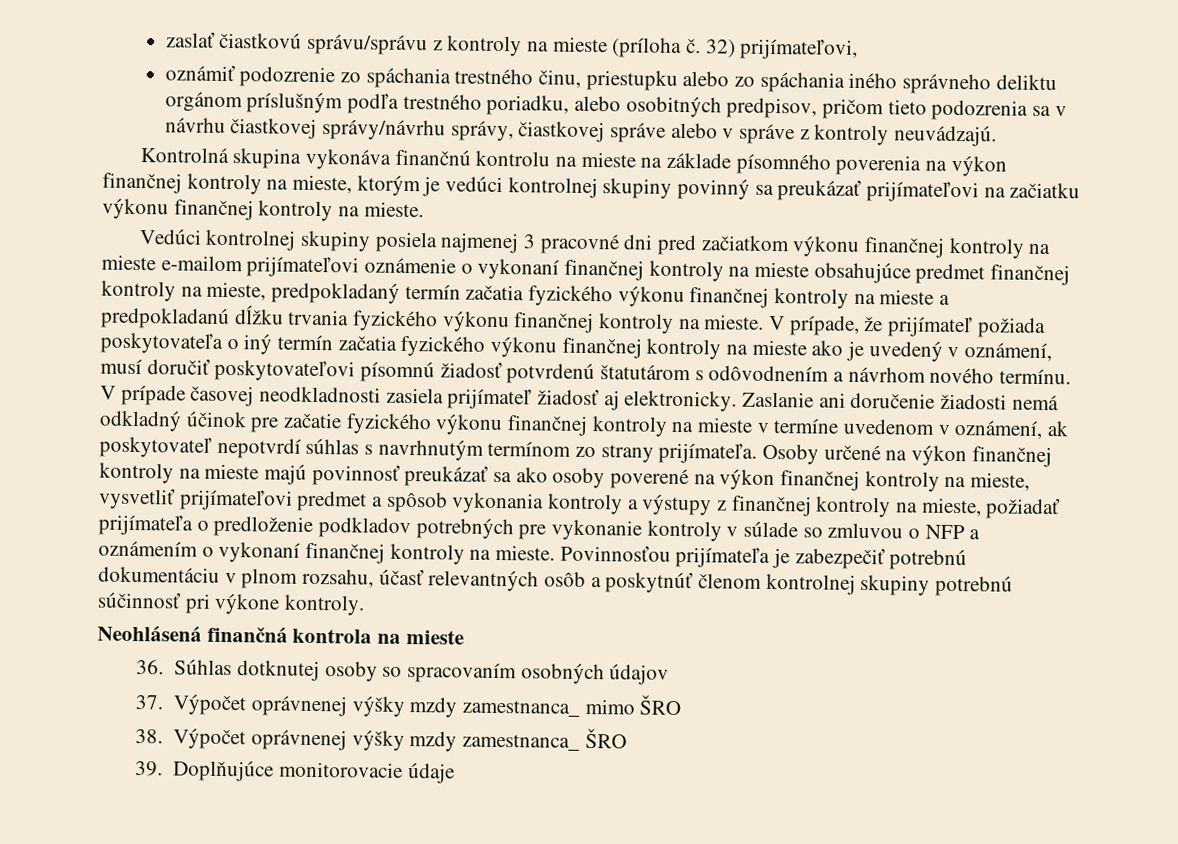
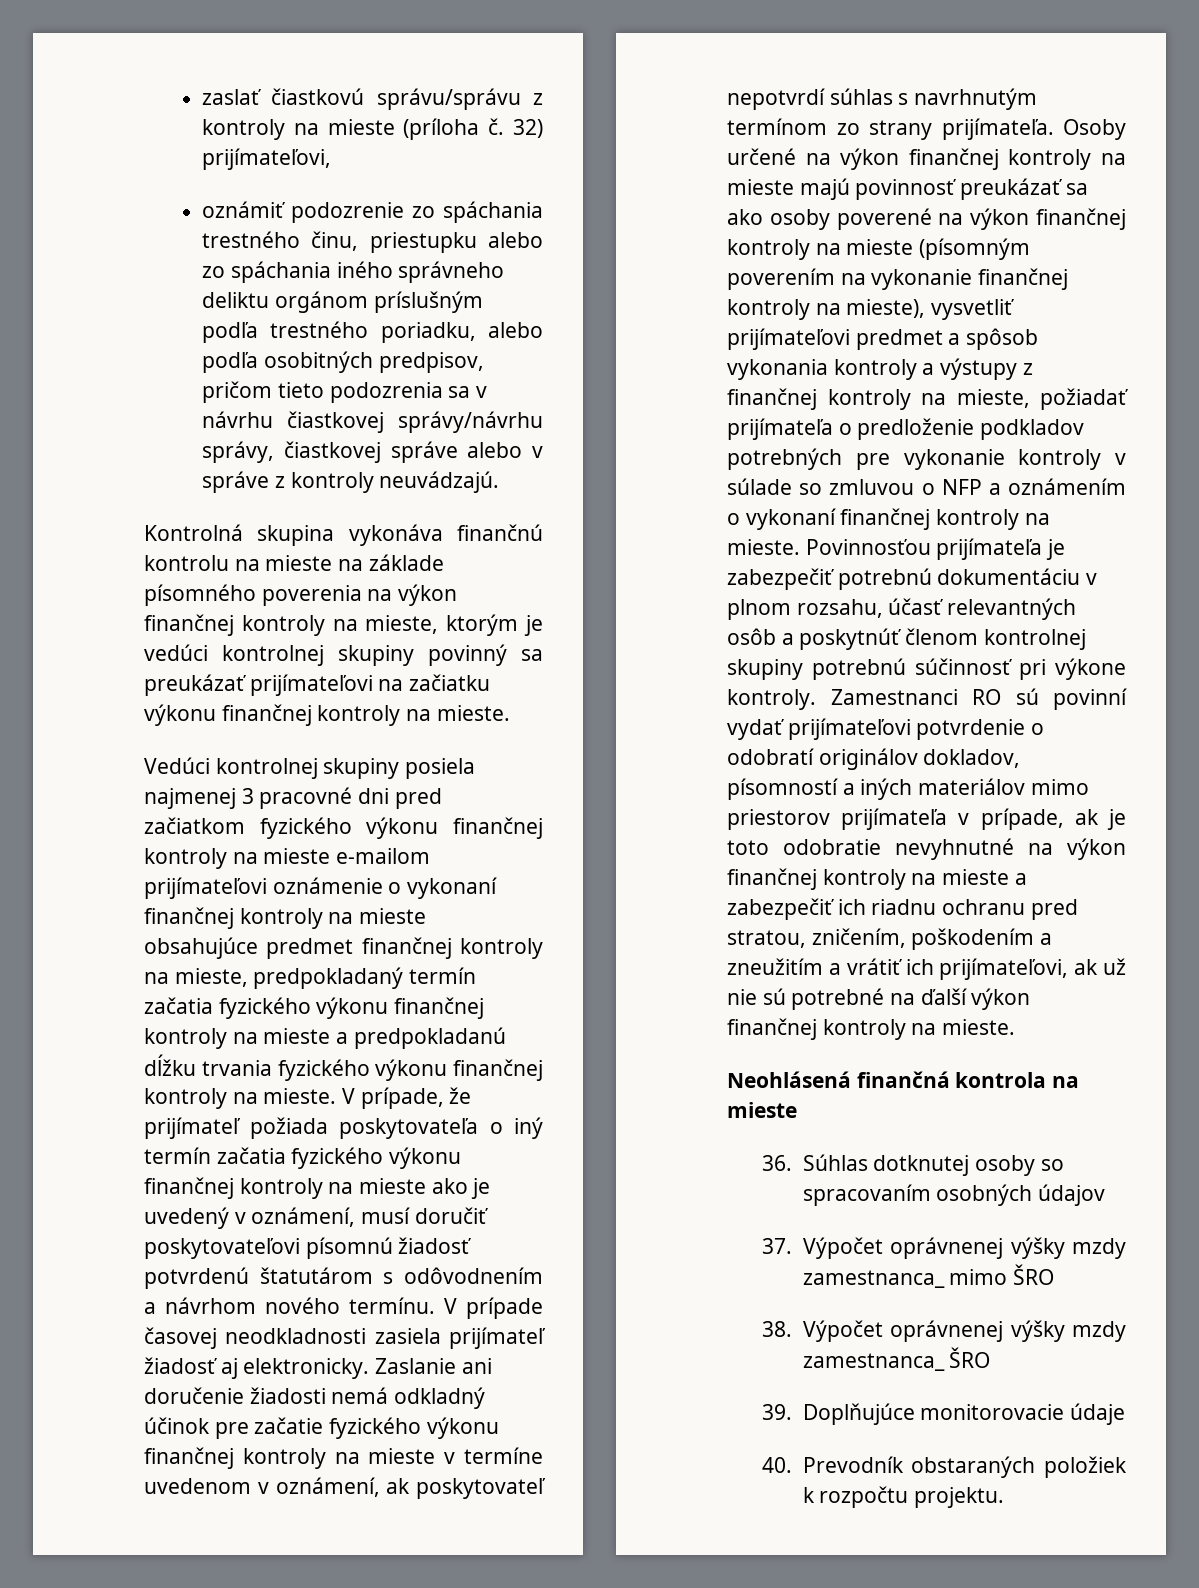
- oznámiť podozrenie zo spáchania trestného činu, priestupku alebo zo spáchania iného správneho deliktu orgánom príslušným podľa trestného poriadku, alebo osobitných predpisov, pričom tieto podozrenia sa v návrhu čiastkovej správy/návrhu správy, čiastkovej správe alebo v správe z kontroly neuvádzajú.
+ oznámiť podozrenie zo spáchania trestného činu, priestupku alebo zo spáchania iného správneho deliktu orgánom príslušným podľa trestného poriadku, alebo podľa osobitných predpisov, pričom tieto podozrenia sa v návrhu čiastkovej správy/návrhu správy, čiastkovej správe alebo v správe z kontroly neuvádzajú.
- Vedúci kontrolnej skupiny posiela najmenej 3 pracovné dni pred začiatkom výkonu finančnej kontroly na mieste e-mailom prijímateľovi oznámenie o vykonaní finančnej kontroly na mieste obsahujúce predmet finančnej kontroly na mieste, predpokladaný termín začatia fyzického výkonu finančnej kontroly na mieste a predpokladanú dĺžku trvania fyzického výkonu finančnej kontroly na mieste.
+ Vedúci kontrolnej skupiny posiela najmenej 3 pracovné dni pred začiatkom fyzického výkonu finančnej kontroly na mieste e-mailom prijímateľovi oznámenie o vykonaní finančnej kontroly na mieste obsahujúce predmet finančnej kontroly na mieste, predpokladaný termín začatia fyzického výkonu finančnej kontroly na mieste a predpokladanú dĺžku trvania fyzického výkonu finančnej kontroly na mieste.
- Osoby určené na výkon finančnej kontroly na mieste majú povinnosť preukázať sa ako osoby poverené na výkon finančnej kontroly na mieste, vysvetliť prijímateľovi predmet a spôsob vykonania kontroly a výstupy z finančnej kontroly na mieste, požiadať prijímateľa o predloženie podkladov potrebných pre vykonanie kontroly v súlade so zmluvou o NFP a oznámením o vykonaní finančnej kontroly na mieste.
+ Osoby určené na výkon finančnej kontroly na mieste majú povinnosť preukázať sa ako osoby poverené na výkon finančnej kontroly na mieste (písomným poverením na vykonanie finančnej kontroly na mieste), vysvetliť prijímateľovi predmet a spôsob vykonania kontroly a výstupy z finančnej kontroly na mieste, požiadať prijímateľa o predloženie podkladov potrebných pre vykonanie kontroly v súlade so zmluvou o NFP a oznámením o vykonaní finančnej kontroly na mieste.
+ Zamestnanci RO sú povinní vydať prijímateľovi potvrdenie o odobratí originálov dokladov, písomností a iných materiálov mimo priestorov prijímateľa v prípade, ak je toto odobratie nevyhnutné na výkon finančnej kontroly na mieste a zabezpečiť ich riadnu ochranu pred stratou, zničením, poškodením a zneužitím a vrátiť ich prijímateľovi, ak už nie sú potrebné na ďalší výkon finančnej kontroly na mieste.
+ 40. Prevodník obstaraných položiek k rozpočtu projektu.

